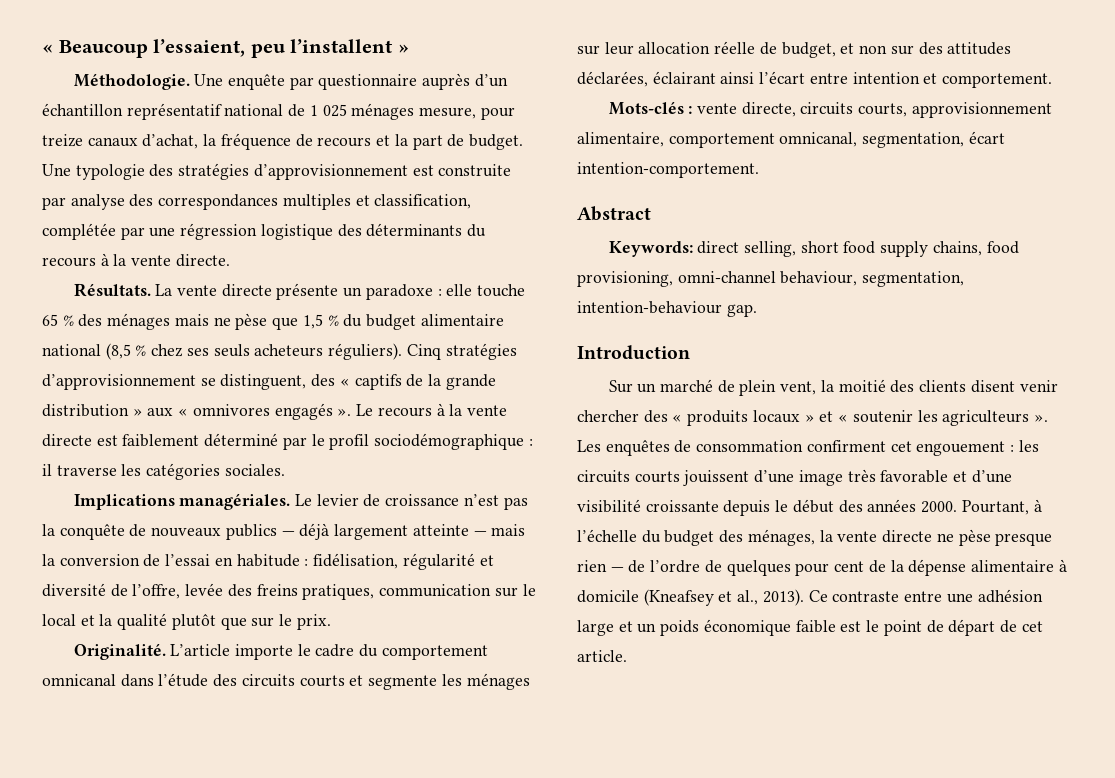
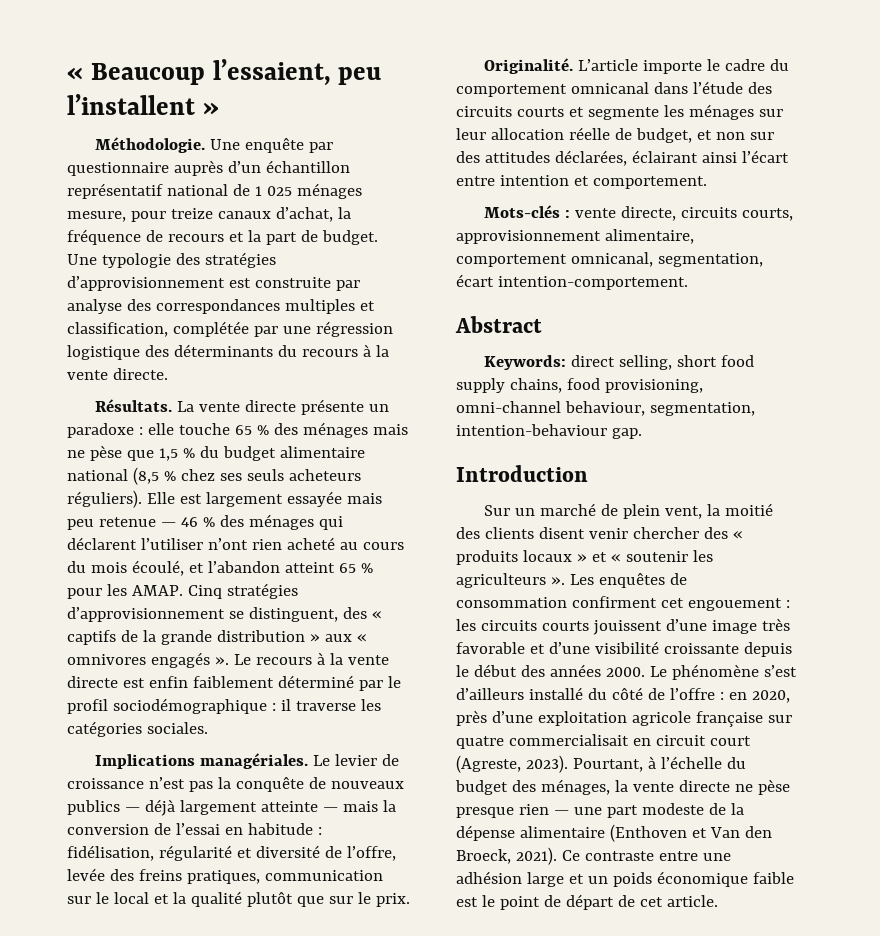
+ Elle est largement essayée mais peu retenue — 46 % des ménages qui déclarent l’utiliser n’ont rien acheté au cours du mois écoulé, et l’abandon atteint 65 % pour les AMAP.
- Le recours à la vente directe est faiblement déterminé par le profil sociodémographique : il traverse les catégories sociales.
+ Le recours à la vente directe est enfin faiblement déterminé par le profil sociodémographique : il traverse les catégories sociales.
+ Le phénomène s’est d’ailleurs installé du côté de l’offre : en 2020, près d’une exploitation agricole française sur quatre commercialisait en circuit court (Agreste, 2023).
- Pourtant, à l’échelle du budget des ménages, la vente directe ne pèse presque rien — de l’ordre de quelques pour cent de la dépense alimentaire à domicile (Kneafsey et al., 2013).
+ Pourtant, à l’échelle du budget des ménages, la vente directe ne pèse presque rien — une part modeste de la dépense alimentaire (Enthoven et Van den Broeck, 2021).

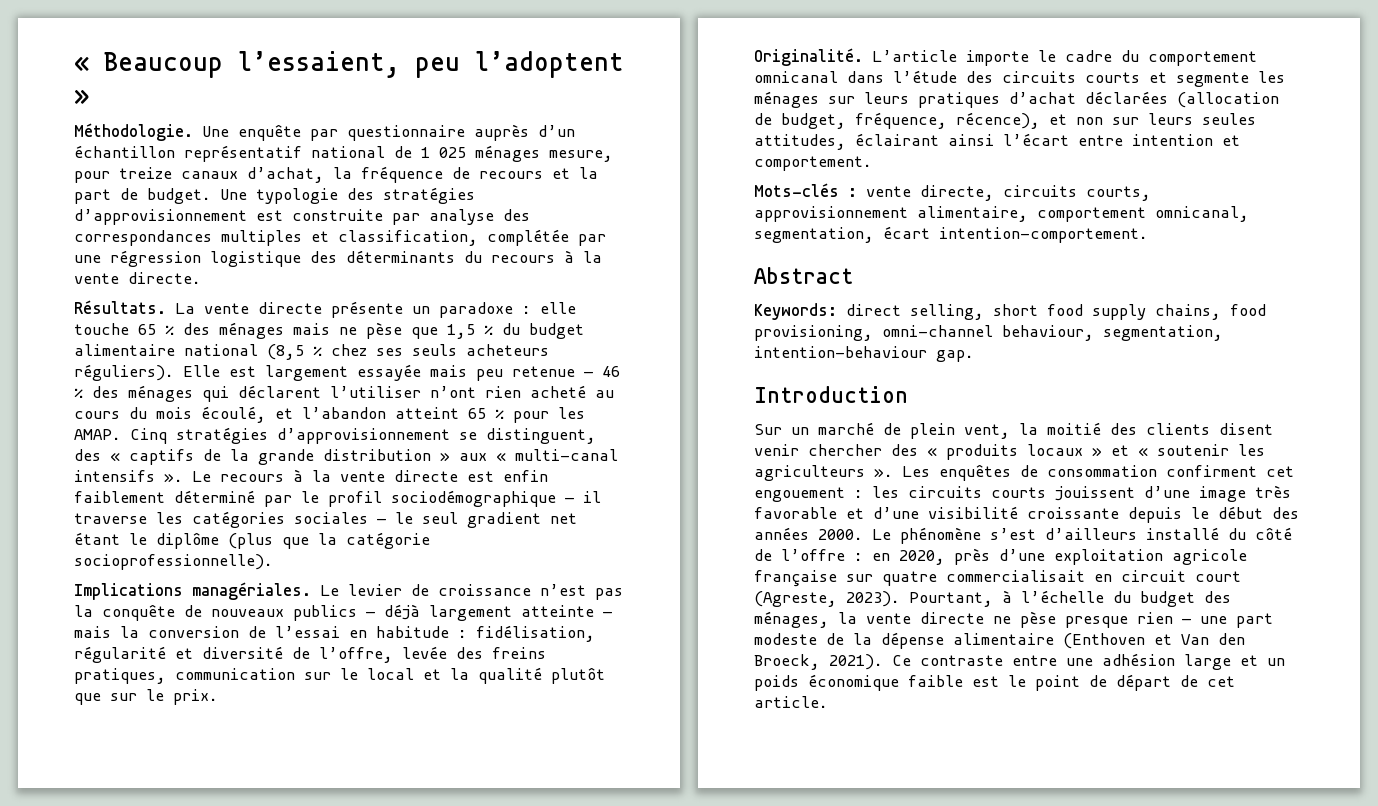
- « Beaucoup l’essaient, peu l’installent »
+ « Beaucoup l’essaient, peu l’adoptent »
- Cinq stratégies d’approvisionnement se distinguent, des « captifs de la grande distribution » aux « omnivores engagés ».
+ Cinq stratégies d’approvisionnement se distinguent, des « captifs de la grande distribution » aux « multi-canal intensifs ».
- Le recours à la vente directe est enfin faiblement déterminé par le profil sociodémographique : il traverse les catégories sociales.
+ Le recours à la vente directe est enfin faiblement déterminé par le profil sociodémographique — il traverse les catégories sociales — le seul gradient net étant le diplôme (plus que la catégorie socioprofessionnelle).
- L’article importe le cadre du comportement omnicanal dans l’étude des circuits courts et segmente les ménages sur leur allocation réelle de budget, et non sur des attitudes déclarées, éclairant ainsi l’écart entre intention et comportement.
+ L’article importe le cadre du comportement omnicanal dans l’étude des circuits courts et segmente les ménages sur leurs pratiques d’achat déclarées (allocation de budget, fréquence, récence), et non sur leurs seules attitudes, éclairant ainsi l’écart entre intention et comportement.

